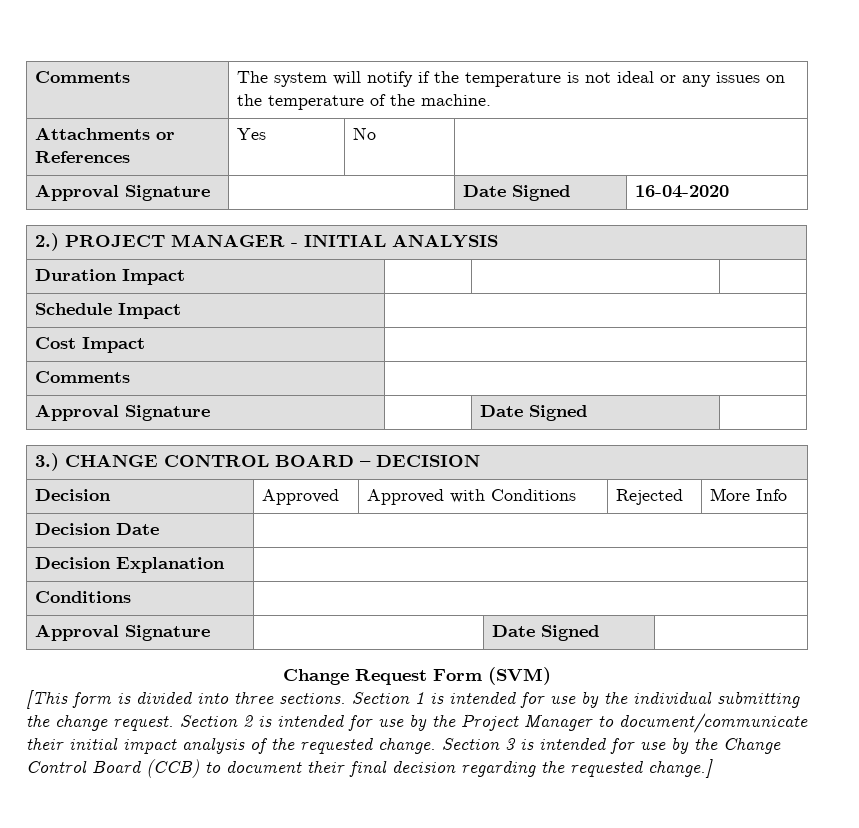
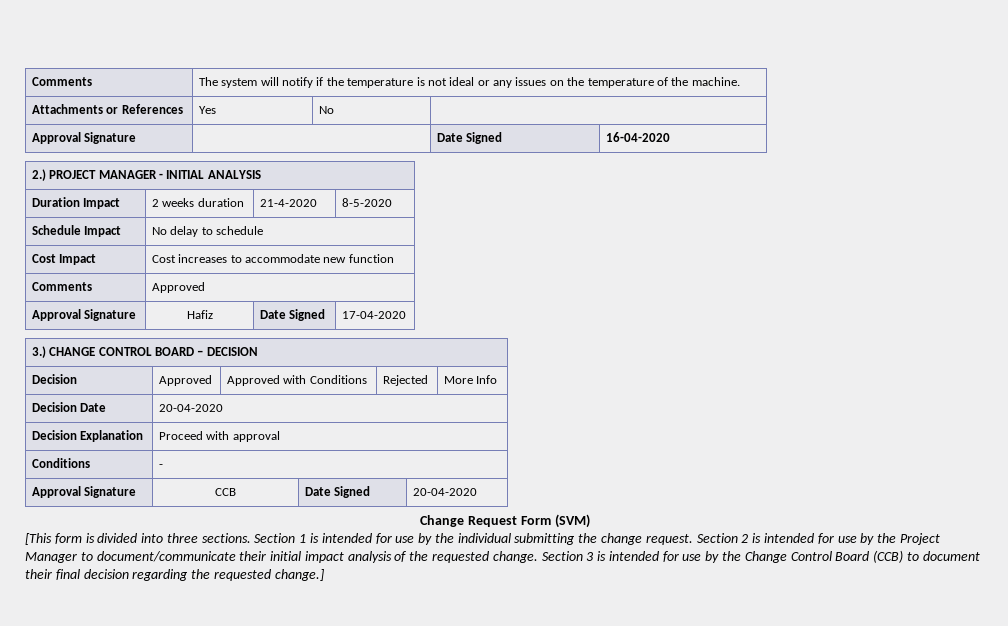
- Duration Impact | | |
- Schedule Impact |
- Cost Impact |
- Comments |
- Approval Signature | | Date Signed |
+ Duration Impact | 2 weeks duration | 21-4-2020 | 8-5-2020
+ Schedule Impact | No delay to schedule
+ Cost Impact | Cost increases to accommodate new function
+ Comments | Approved
+ Approval Signature | Hafiz | Date Signed | 17-04-2020
- Decision Date |
+ Decision Date | 20-04-2020
- Decision Explanation |
- Conditions |
- Approval Signature | | Date Signed |
+ Decision Explanation | Proceed with approval
+ Conditions | -
+ Approval Signature | CCB | Date Signed | 20-04-2020

